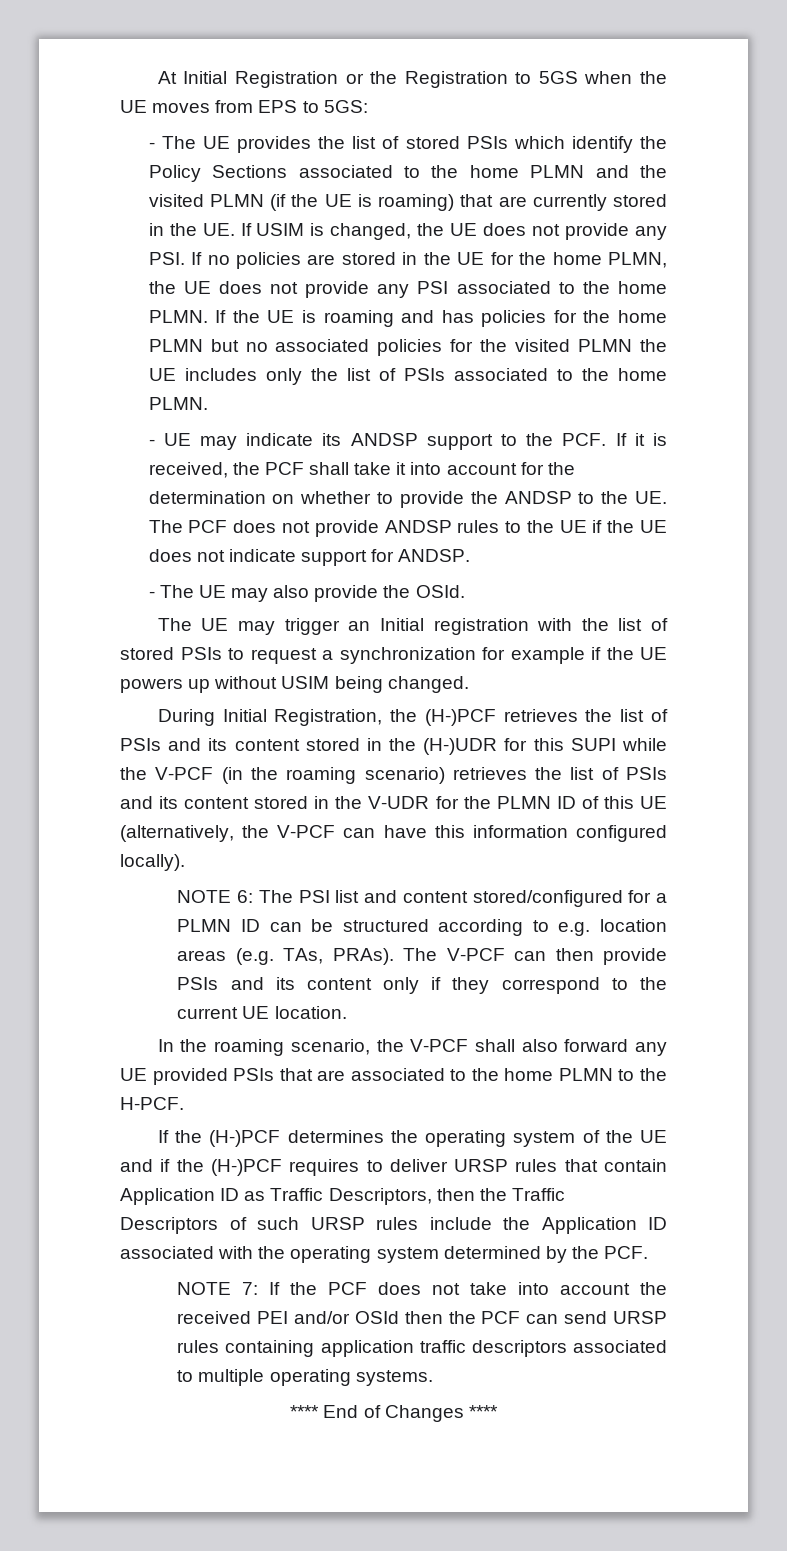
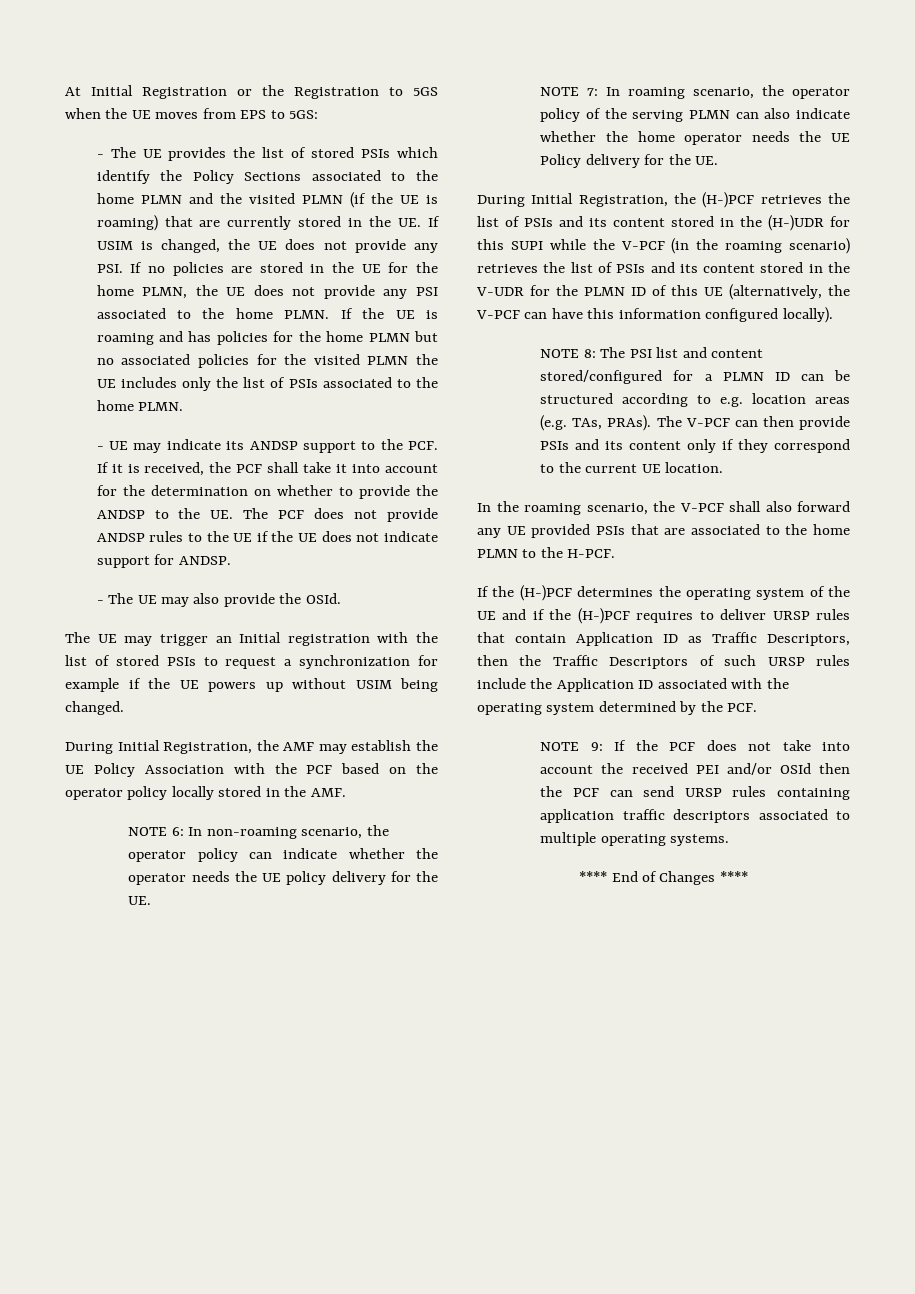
+ During Initial Registration, the AMF may establish the UE Policy Association with the PCF based on the operator policy locally stored in the AMF.
+ NOTE 6: In non-roaming scenario, the operator policy can indicate whether the operator needs the UE policy delivery for the UE.
+ NOTE 7: In roaming scenario, the operator policy of the serving PLMN can also indicate whether the home operator needs the UE Policy delivery for the UE.
- NOTE 6: The PSI list and content stored/configured for a PLMN ID can be structured according to e.g. location areas (e.g. TAs, PRAs).
+ NOTE 8: The PSI list and content stored/configured for a PLMN ID can be structured according to e.g. location areas (e.g. TAs, PRAs).
- NOTE 7: If the PCF does not take into account the received PEI and/or OSId then the PCF can send URSP rules containing application traffic descriptors associated to multiple operating systems.
+ NOTE 9: If the PCF does not take into account the received PEI and/or OSId then the PCF can send URSP rules containing application traffic descriptors associated to multiple operating systems.

